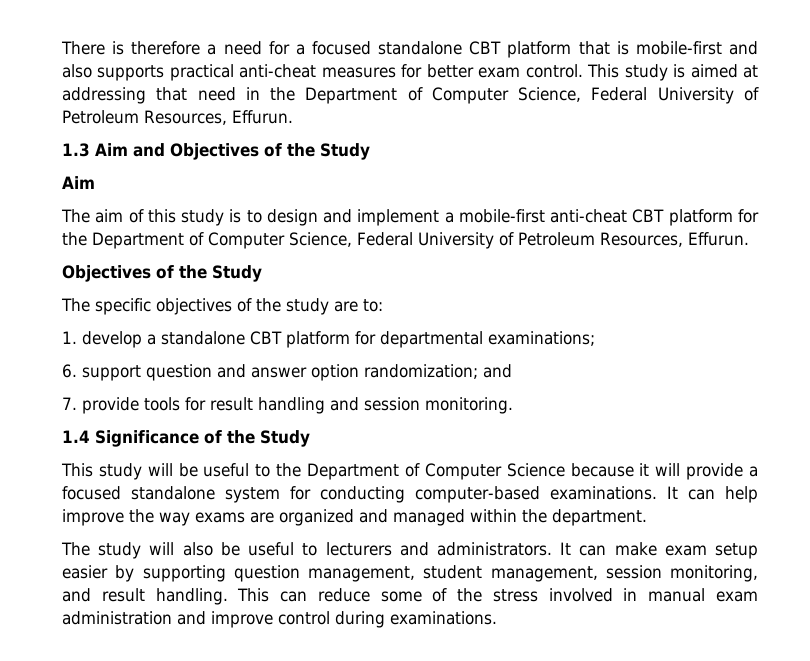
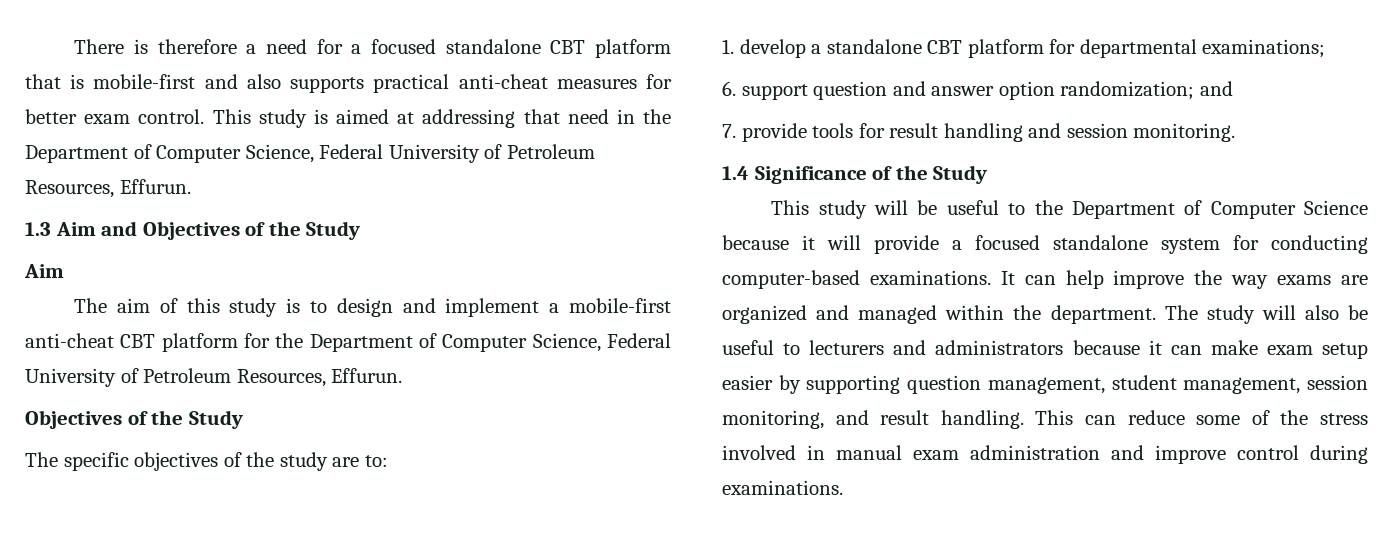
- It can help improve the way exams are organized and managed within the department.
- The study will also be useful to lecturers and administrators. It can make exam setup easier by supporting question management, student management, session monitoring, and result handling.
+ It can help improve the way exams are organized and managed within the department. The study will also be useful to lecturers and administrators because it can make exam setup easier by supporting question management, student management, session monitoring, and result handling.

